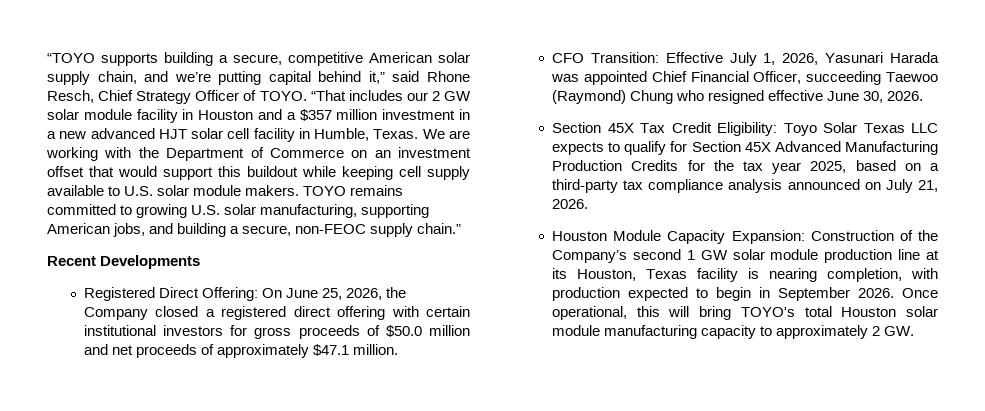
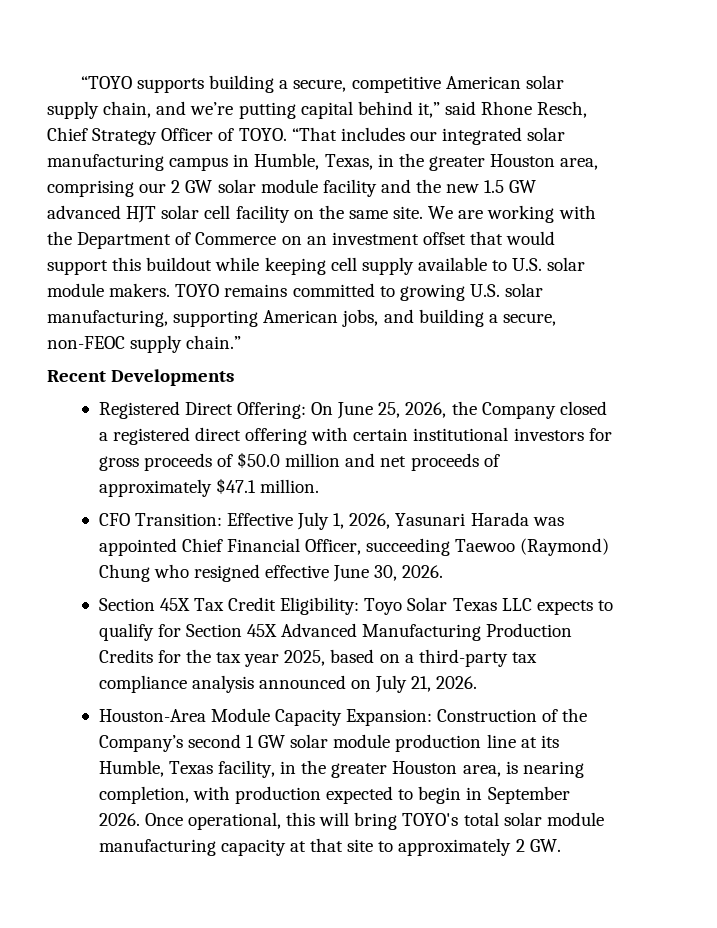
- “That includes our 2 GW solar module facility in Houston and a $357 million investment in a new advanced HJT solar cell facility in Humble, Texas.
+ “That includes our integrated solar manufacturing campus in Humble, Texas, in the greater Houston area, comprising our 2 GW solar module facility and the new 1.5 GW advanced HJT solar cell facility on the same site.
- Houston Module Capacity Expansion: Construction of the Company’s second 1 GW solar module production line at its Houston, Texas facility is nearing completion, with production expected to begin in September 2026.
+ Houston-Area Module Capacity Expansion: Construction of the Company’s second 1 GW solar module production line at its Humble, Texas facility, in the greater Houston area, is nearing completion, with production expected to begin in September 2026.
- Once operational, this will bring TOYO's total Houston solar module manufacturing capacity to approximately 2 GW.
+ Once operational, this will bring TOYO's total solar module manufacturing capacity at that site to approximately 2 GW.

